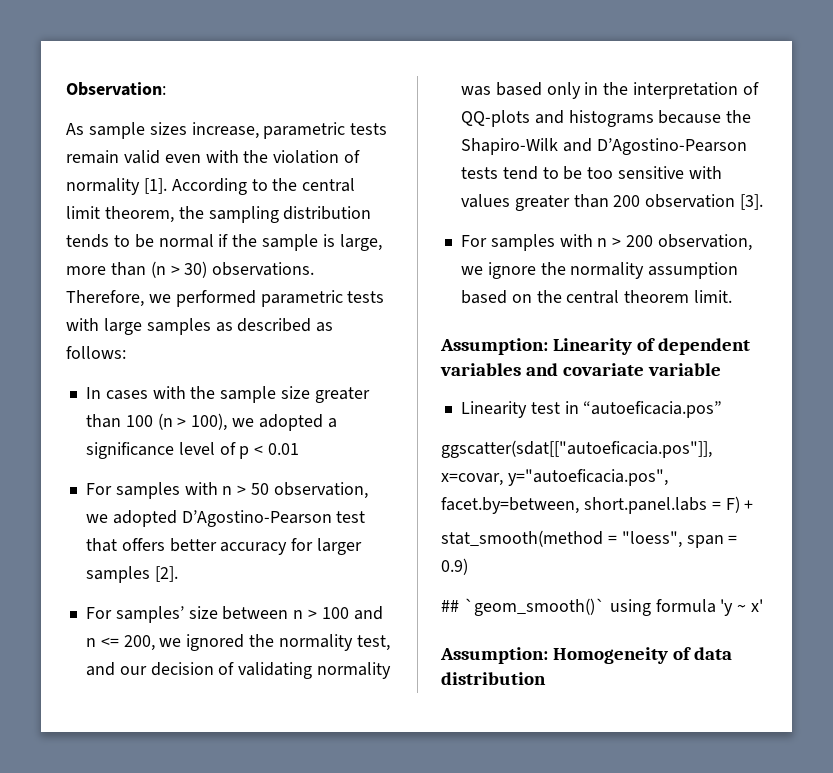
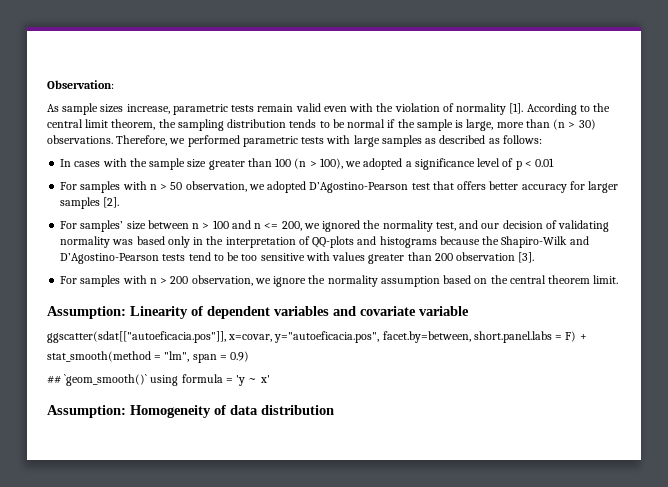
- Linearity test in “autoeficacia.pos”
- stat_smooth(method = "loess", span = 0.9)
+ stat_smooth(method = "lm", span = 0.9)
- ## `geom_smooth()` using formula 'y ~ x'
+ ## `geom_smooth()` using formula = 'y ~ x'

